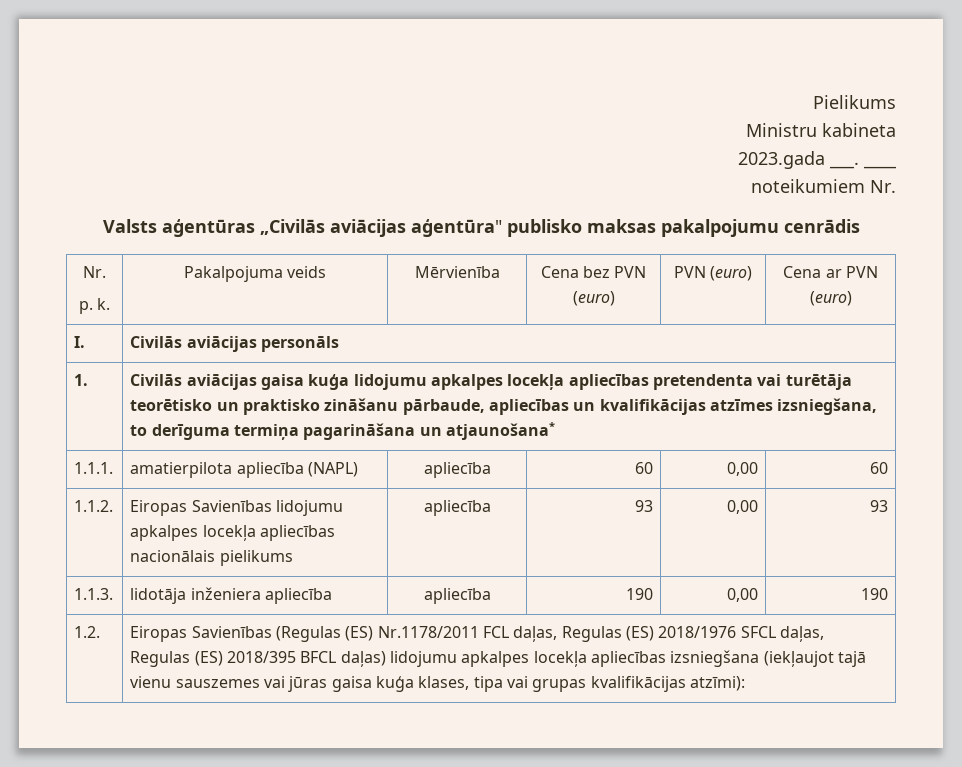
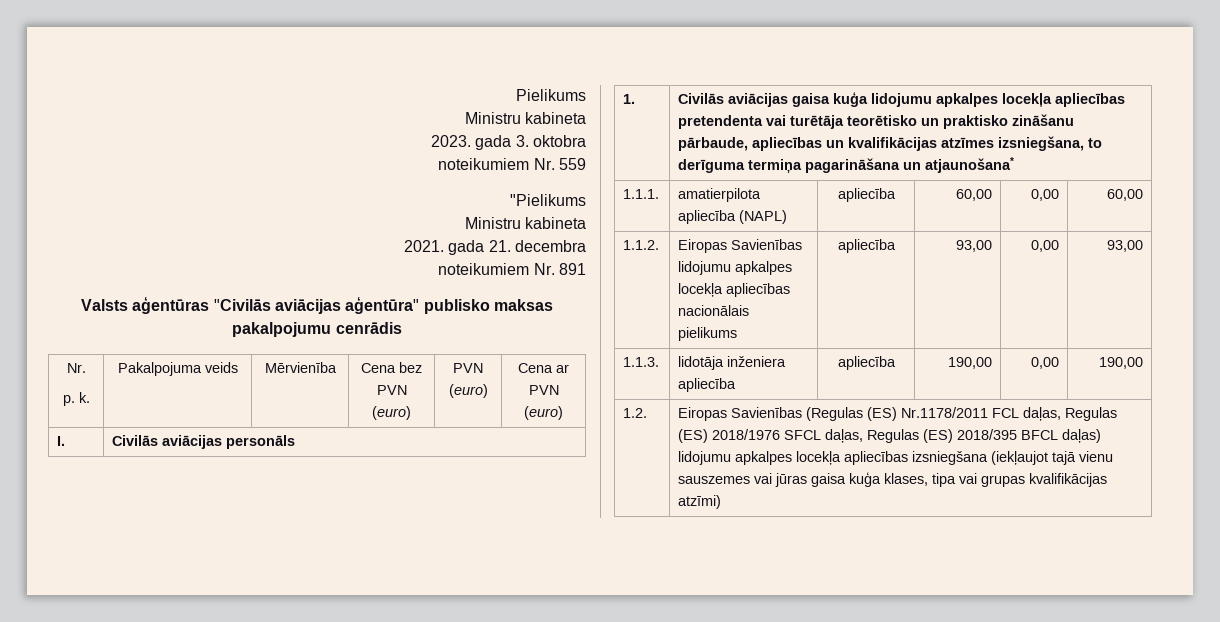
- 2023.gada ___. ____
- noteikumiem Nr.
+ 2023. gada 3. oktobra
+ noteikumiem Nr. 559
+ "Pielikums
+ Ministru kabineta
+ 2021. gada 21. decembra
+ noteikumiem Nr. 891
- Valsts aģentūras „Civilās aviācijas aģentūra" publisko maksas pakalpojumu cenrādis
+ Valsts aģentūras "Civilās aviācijas aģentūra" publisko maksas pakalpojumu cenrādis
- 1.1.1. | amatierpilota apliecība (NAPL) | apliecība | 60 | 0,00 | 60
+ 1.1.1. | amatierpilota apliecība (NAPL) | apliecība | 60,00 | 0,00 | 60,00
- 1.1.2. | Eiropas Savienības lidojumu apkalpes locekļa apliecības nacionālais pielikums | apliecība | 93 | 0,00 | 93
+ 1.1.2. | Eiropas Savienības lidojumu apkalpes locekļa apliecības nacionālais pielikums | apliecība | 93,00 | 0,00 | 93,00
- 1.1.3. | lidotāja inženiera apliecība | apliecība | 190 | 0,00 | 190
+ 1.1.3. | lidotāja inženiera apliecība | apliecība | 190,00 | 0,00 | 190,00
- 1.2. | Eiropas Savienības (Regulas (ES) Nr.1178/2011 FCL daļas, Regulas (ES) 2018/1976 SFCL daļas, Regulas (ES) 2018/395 BFCL daļas) lidojumu apkalpes locekļa apliecības izsniegšana (iekļaujot tajā vienu sauszemes vai jūras gaisa kuģa klases, tipa vai grupas kvalifikācijas atzīmi):
+ 1.2. | Eiropas Savienības (Regulas (ES) Nr.1178/2011 FCL daļas, Regulas (ES) 2018/1976 SFCL daļas, Regulas (ES) 2018/395 BFCL daļas) lidojumu apkalpes locekļa apliecības izsniegšana (iekļaujot tajā vienu sauszemes vai jūras gaisa kuģa klases, tipa vai grupas kvalifikācijas atzīmi)

